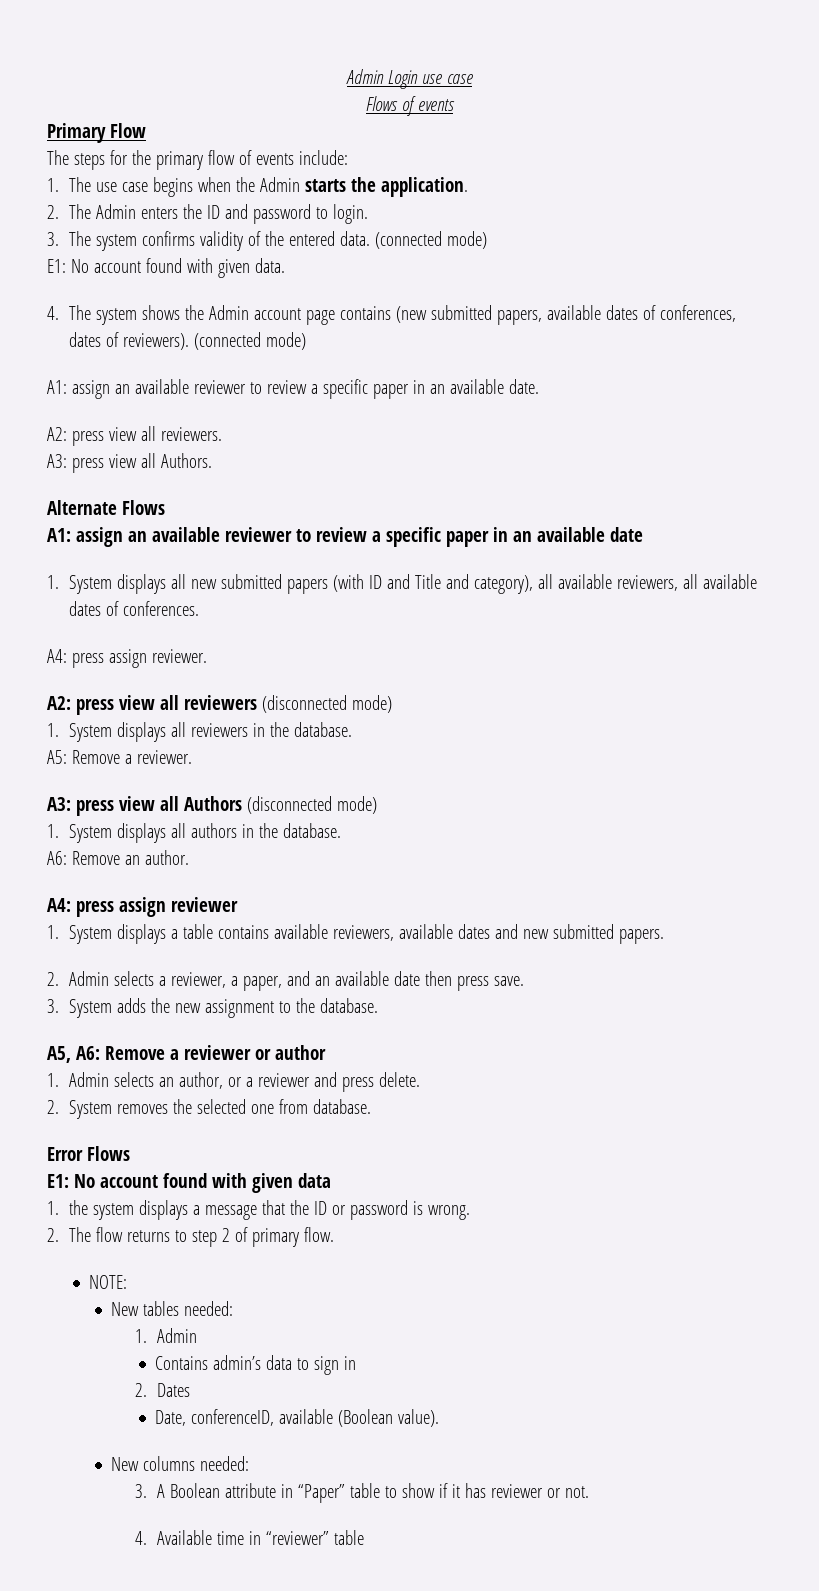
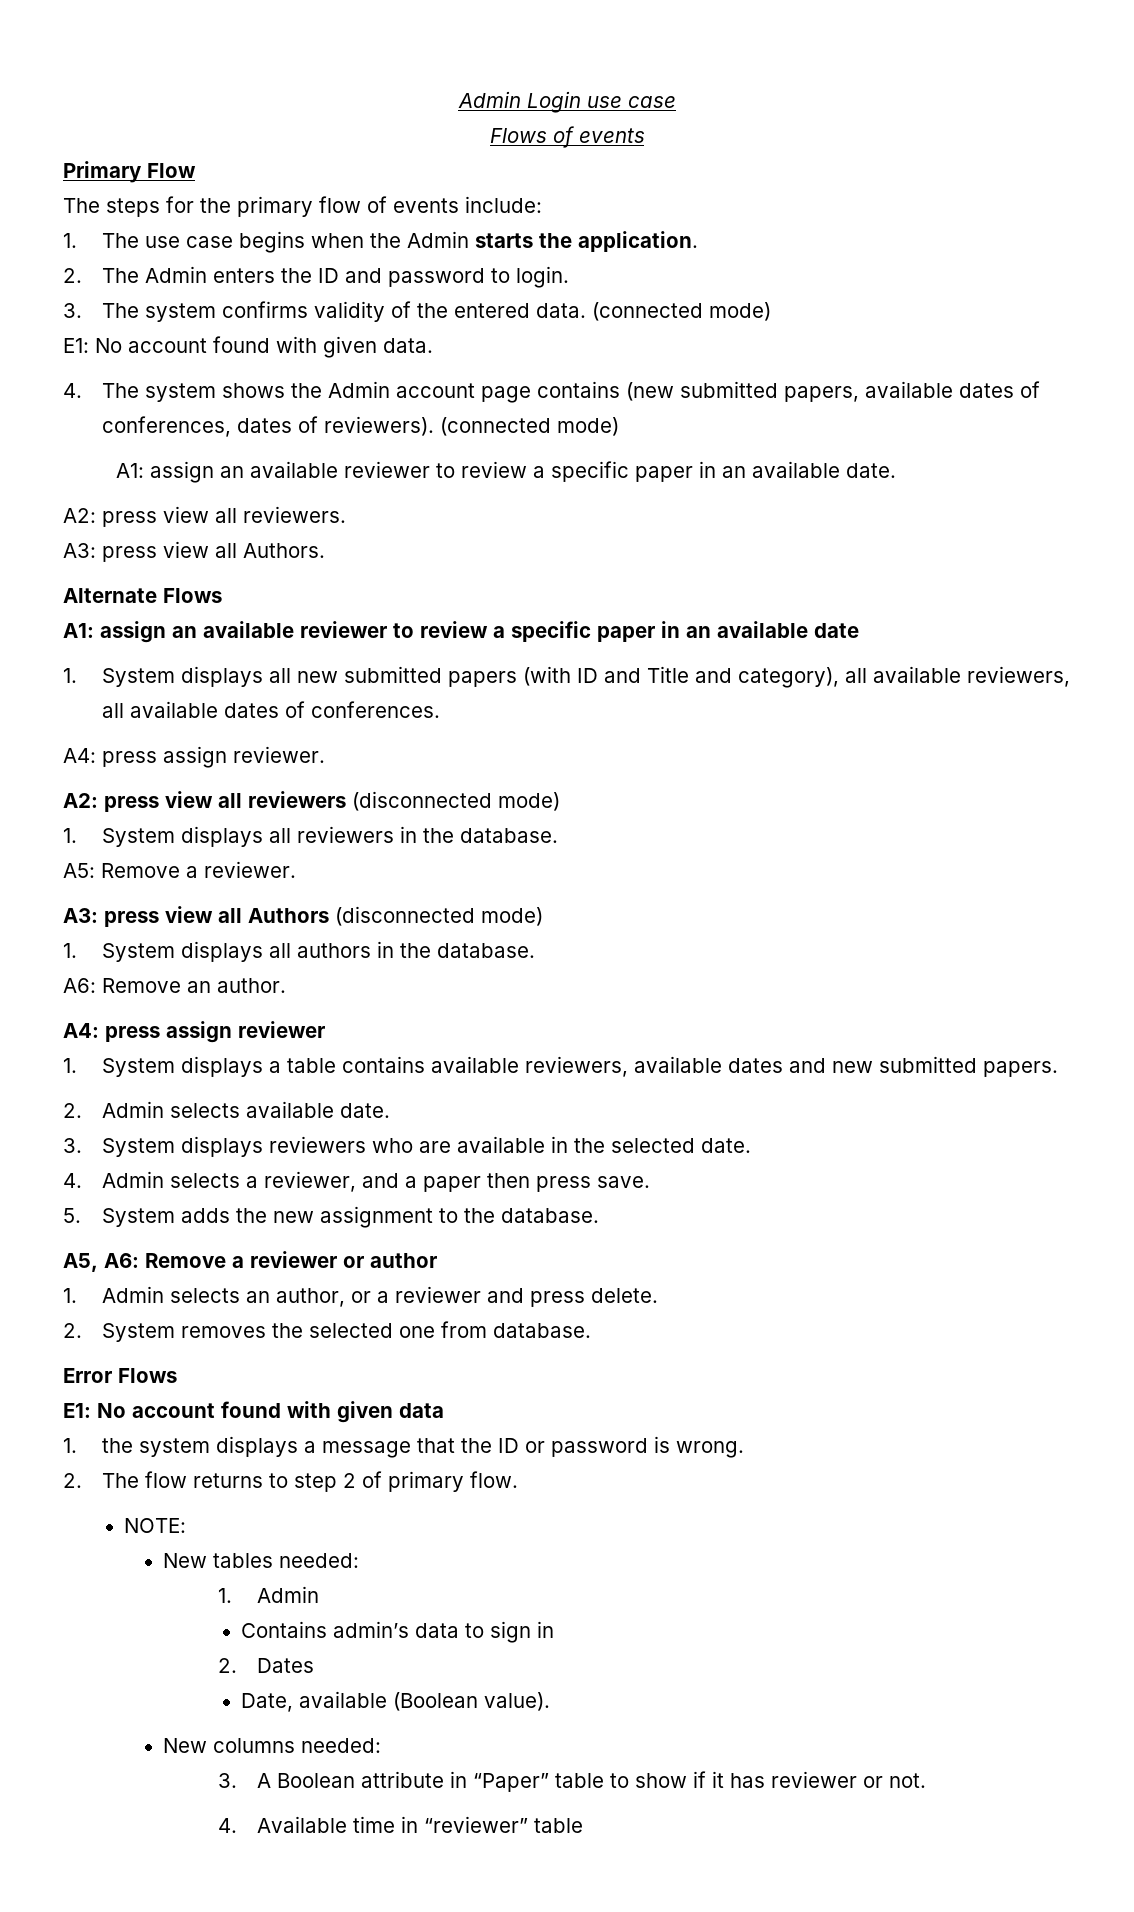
- 2. Admin selects a reviewer, a paper, and an available date then press save.
+ 2. Admin selects available date.
+ 3. System displays reviewers who are available in the selected date.
+ 4. Admin selects a reviewer, and a paper then press save.
- 3. System adds the new assignment to the database.
+ 5. System adds the new assignment to the database.
- Date, conferenceID, available (Boolean value).
+ Date, available (Boolean value).

